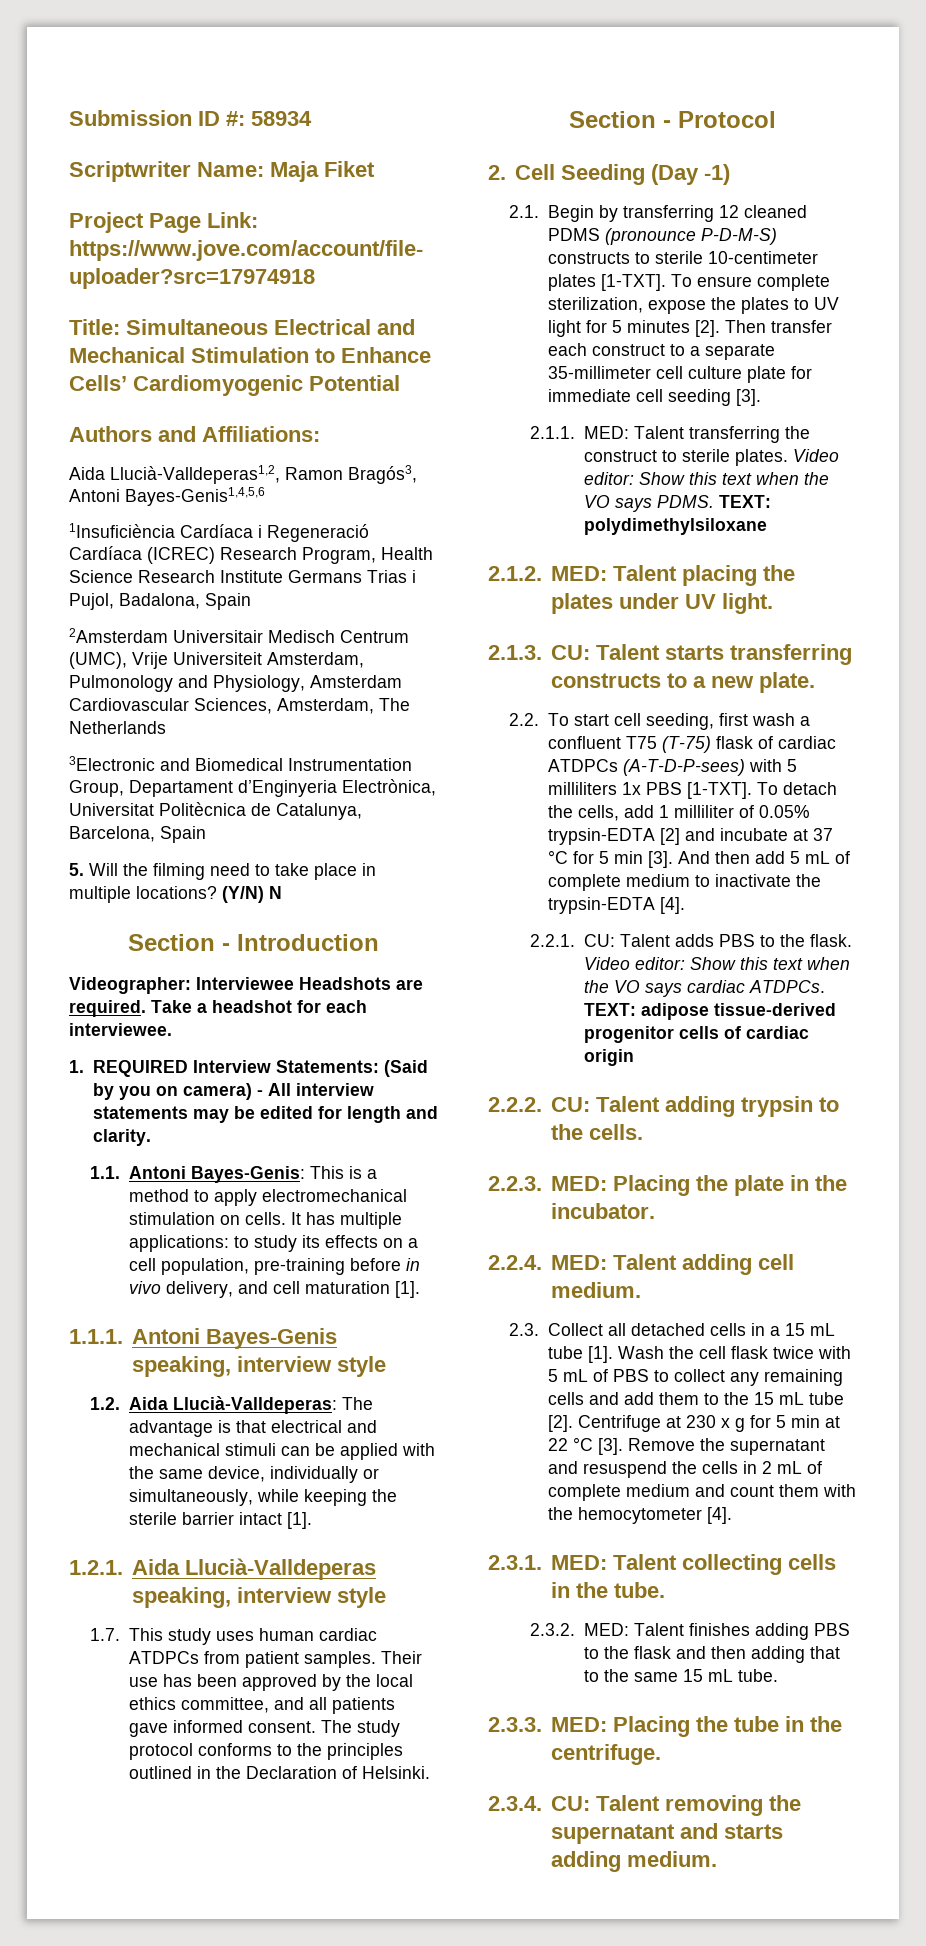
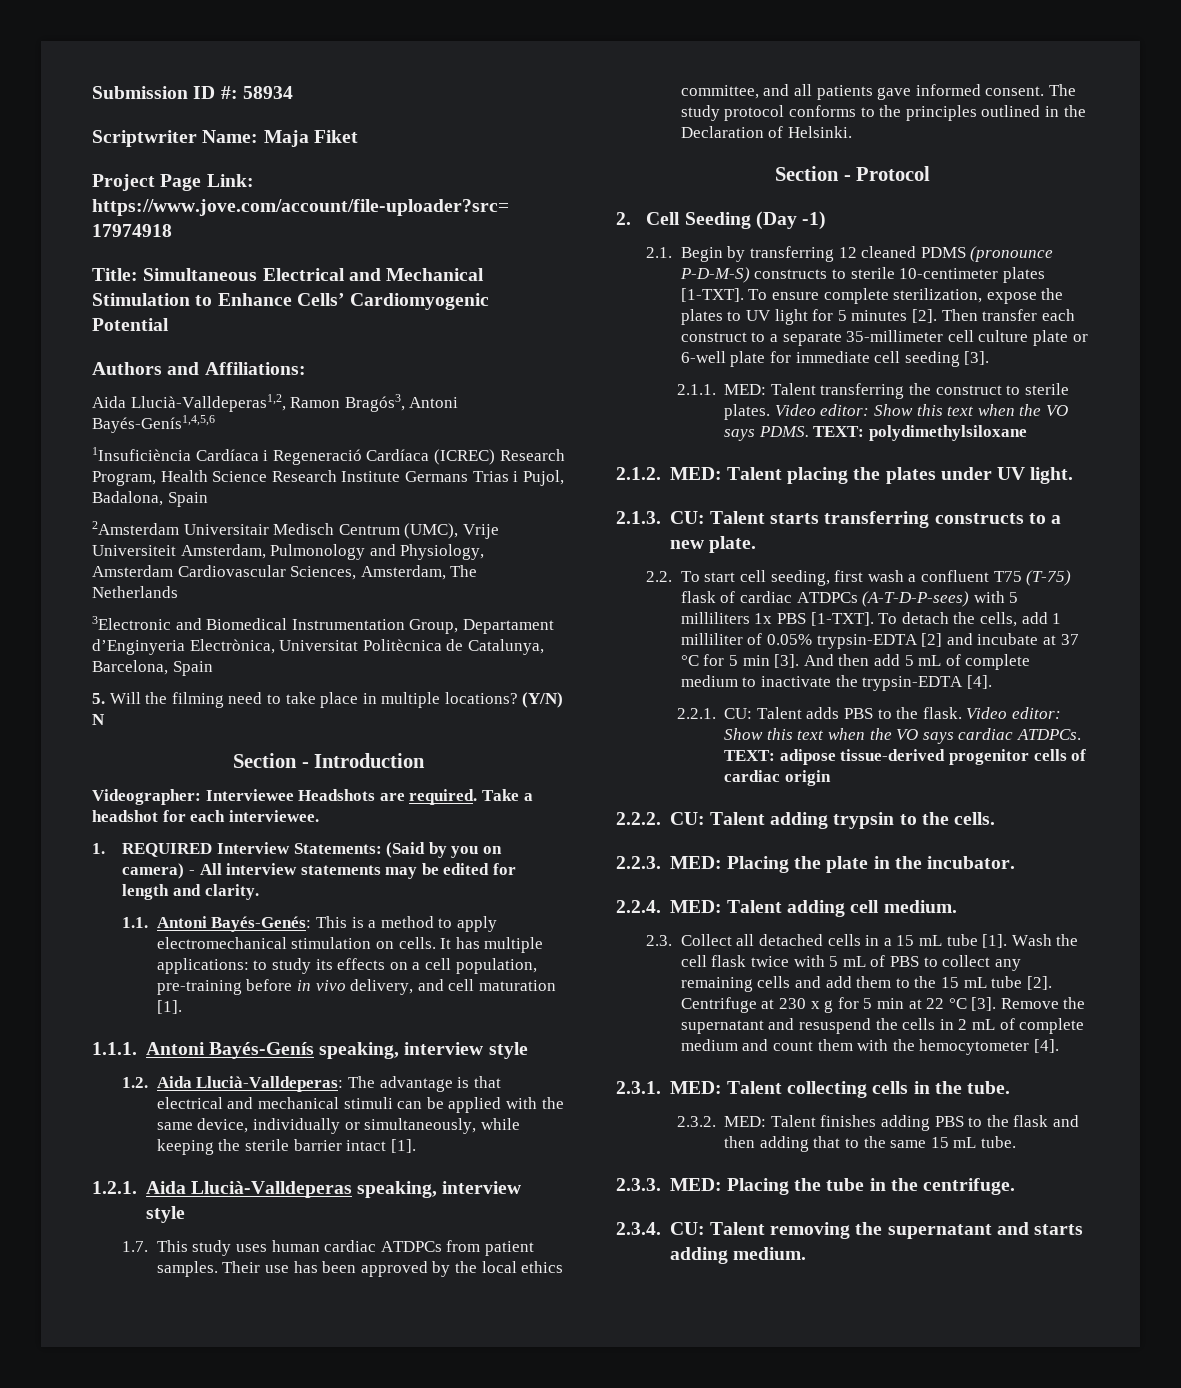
- Aida Llucià-Valldeperas1,2, Ramon Bragós3, Antoni Bayes-Genis1,4,5,6
+ Aida Llucià-Valldeperas1,2, Ramon Bragós3, Antoni Bayés-Genís1,4,5,6
- 1.1. Antoni Bayes-Genis: This is a method to apply electromechanical stimulation on cells.
+ 1.1. Antoni Bayés-Genés: This is a method to apply electromechanical stimulation on cells.
- 1.1.1. Antoni Bayes-Genis speaking, interview style
+ 1.1.1. Antoni Bayés-Genís speaking, interview style
- Then transfer each construct to a separate 35-millimeter cell culture plate for immediate cell seeding [3].
+ Then transfer each construct to a separate 35-millimeter cell culture plate or 6-well plate for immediate cell seeding [3].

